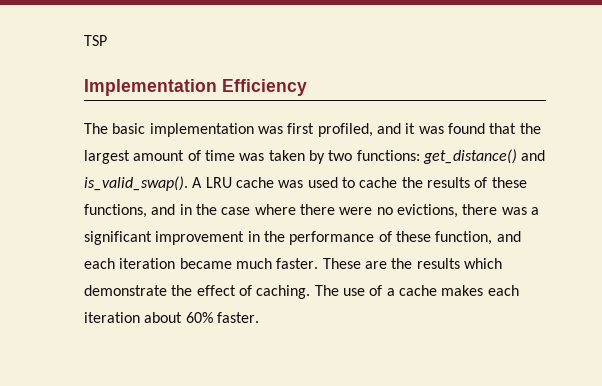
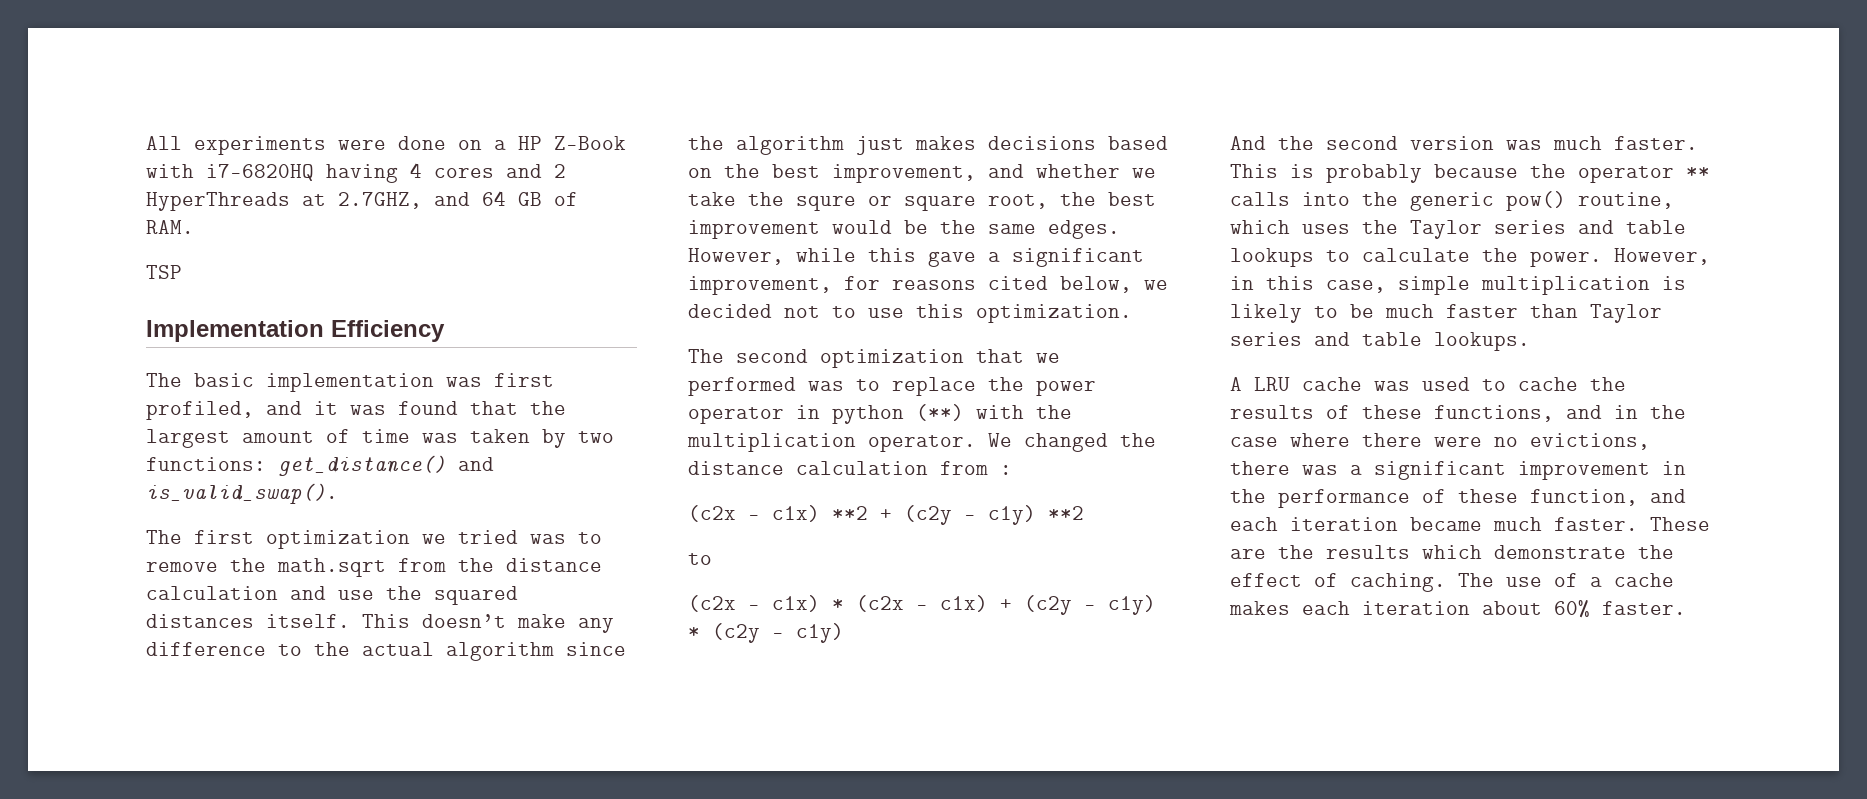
+ All experiments were done on a HP Z-Book with i7-6820HQ having 4 cores and 2 HyperThreads at 2.7GHZ, and 64 GB of RAM.
- get_distance() and is_valid_swap(). A LRU cache was used to cache the results of these functions, and in the case where there were no evictions, there was a significant improvement in the performance of these function, and each iteration became much faster.
+ get_distance() and is_valid_swap().
+ The first optimization we tried was to remove the math.sqrt from the distance calculation and use the squared distances itself. This doesn’t make any difference to the actual algorithm since the algorithm just makes decisions based on the best improvement, and whether we take the squre or square root, the best improvement would be the same edges. However, while this gave a significant improvement, for reasons cited below, we decided not to use this optimization.
+ The second optimization that we performed was to replace the power operator in python (**) with the multiplication operator. We changed the distance calculation from :
+ (c2x - c1x) **2 + (c2y - c1y) **2
+ to
+ (c2x - c1x) * (c2x - c1x) + (c2y - c1y) * (c2y - c1y)
+ And the second version was much faster. This is probably because the operator ** calls into the generic pow() routine, which uses the Taylor series and table lookups to calculate the power. However, in this case, simple multiplication is likely to be much faster than Taylor series and table lookups.
+ A LRU cache was used to cache the results of these functions, and in the case where there were no evictions, there was a significant improvement in the performance of these function, and each iteration became much faster.

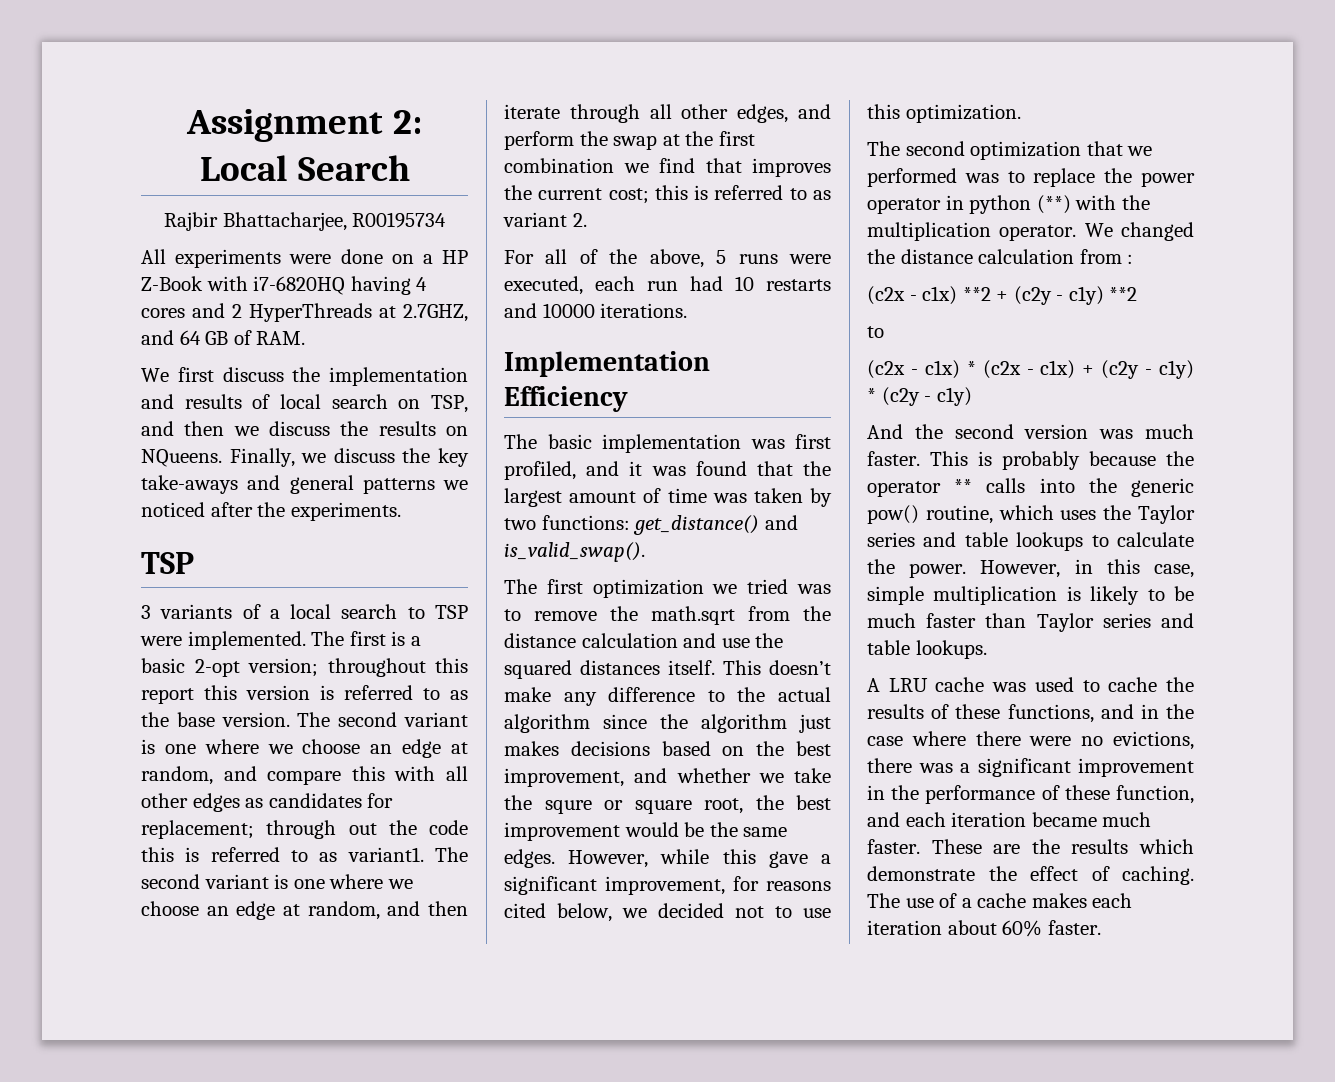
+ Assignment 2: Local Search
+ Rajbir Bhattacharjee, R00195734
+ We first discuss the implementation and results of local search on TSP, and then we discuss the results on NQueens. Finally, we discuss the key take-aways and general patterns we noticed after the experiments.
  TSP
+ 3 variants of a local search to TSP were implemented. The first is a basic 2-opt version; throughout this report this version is referred to as the base version. The second variant is one where we choose an edge at random, and compare this with all other edges as candidates for replacement; through out the code this is referred to as variant1. The second variant is one where we choose an edge at random, and then iterate through all other edges, and perform the swap at the first combination we find that improves the current cost; this is referred to as variant 2.
+ For all of the above, 5 runs were executed, each run had 10 restarts and 10000 iterations.

